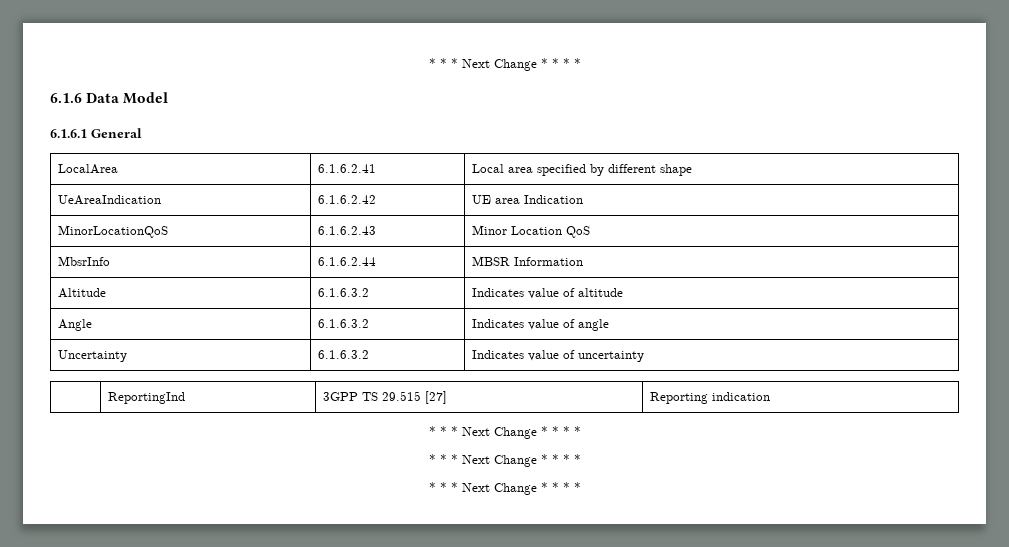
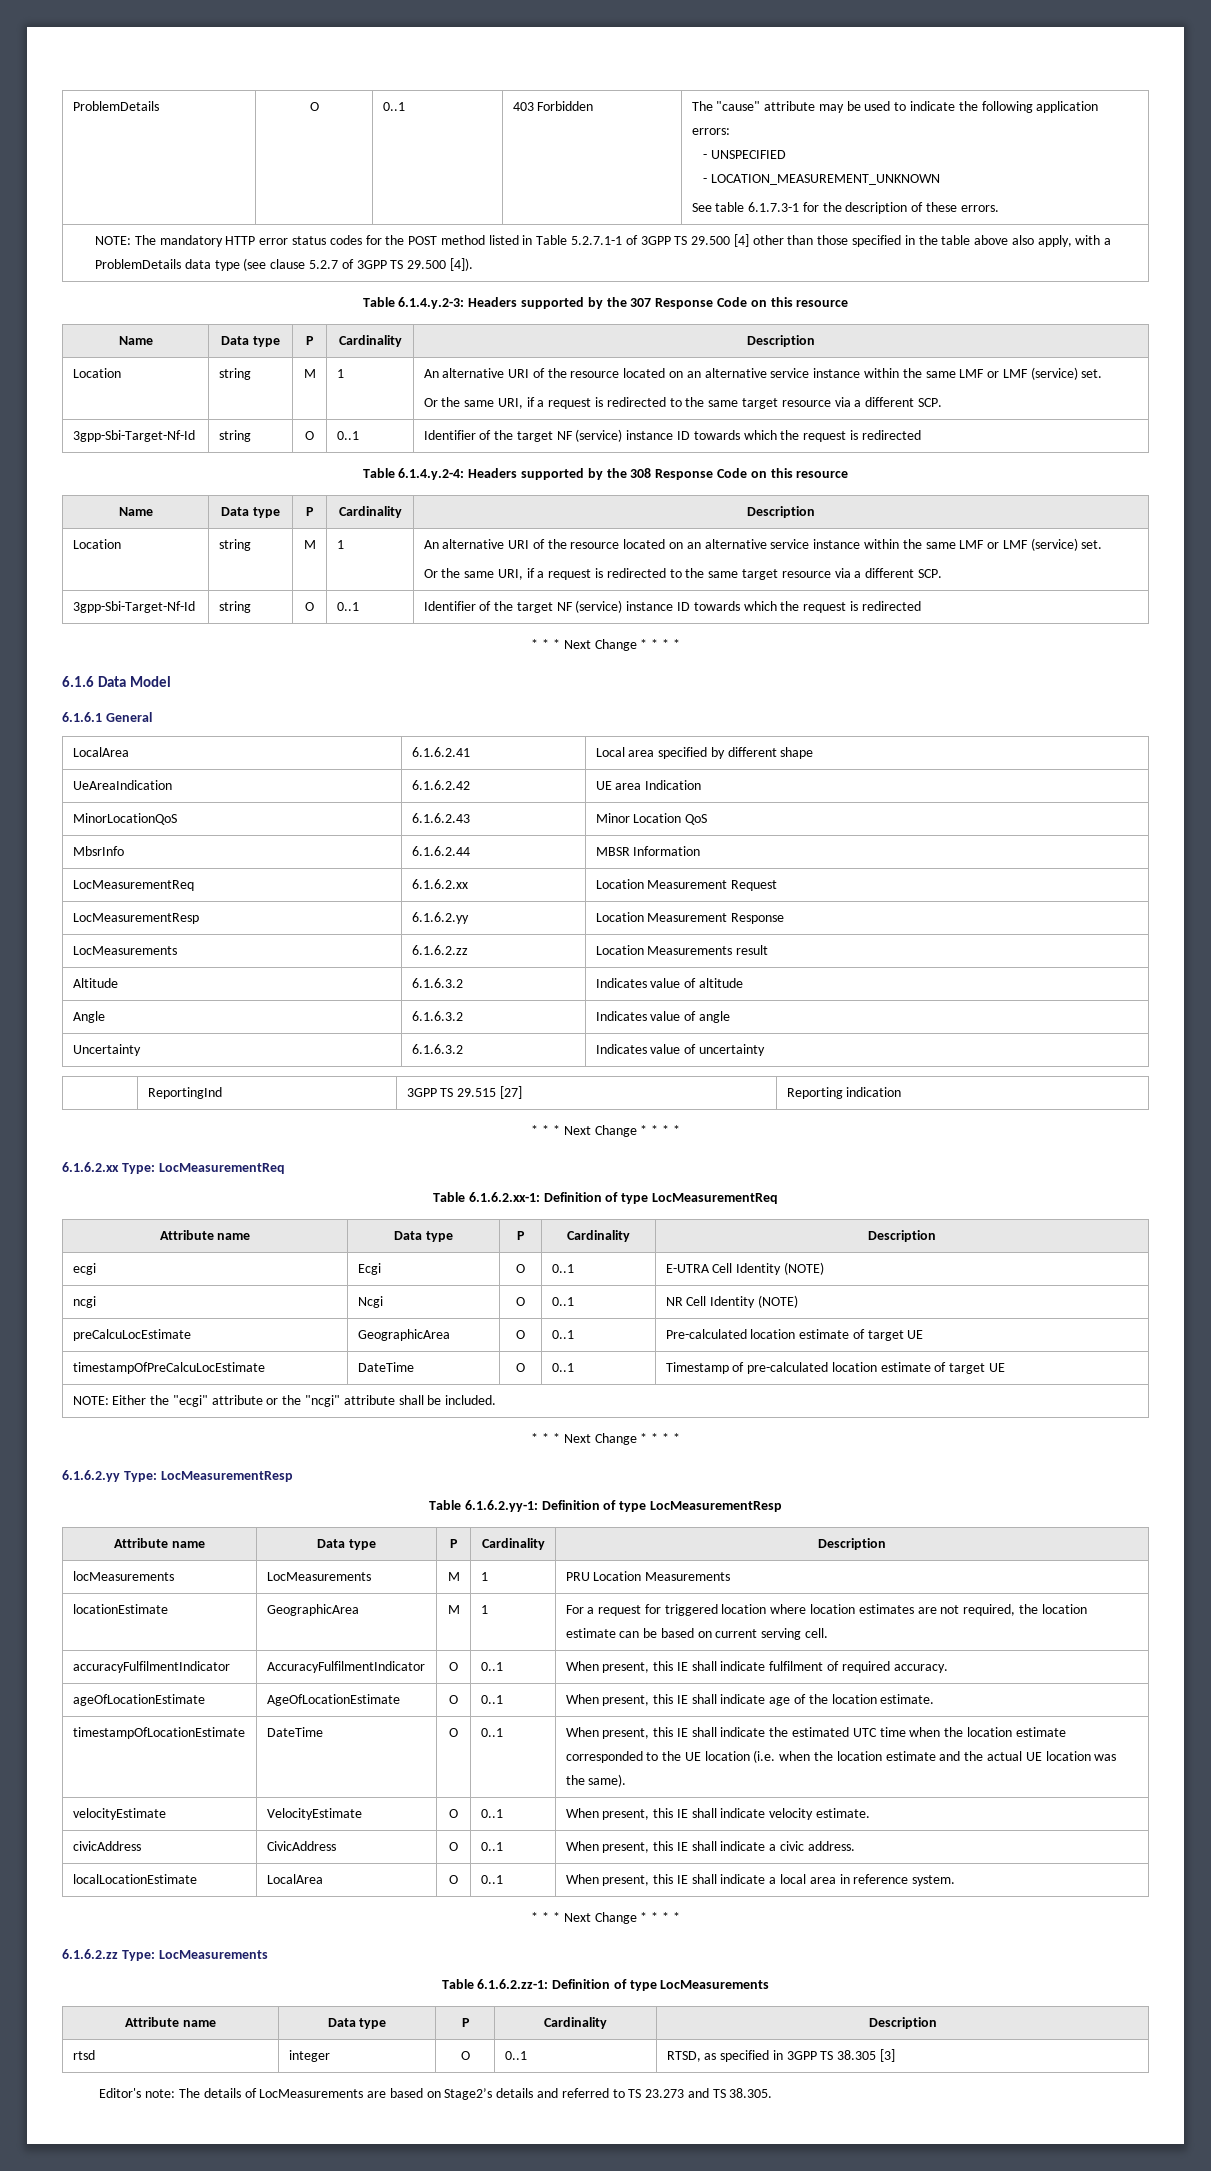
+ ProblemDetails | O | 0..1 | 403 Forbidden | The "cause" attribute may be used to indicate the following application errors:
+ - UNSPECIFIED
+ - LOCATION_MEASUREMENT_UNKNOWN
+ See table 6.1.7.3-1 for the description of these errors.
+ NOTE: The mandatory HTTP error status codes for the POST method listed in Table 5.2.7.1-1 of 3GPP TS 29.500 [4] other than those specified in the table above also apply, with a ProblemDetails data type (see clause 5.2.7 of 3GPP TS 29.500 [4]).
+ Table 6.1.4.y.2-3: Headers supported by the 307 Response Code on this resource
+ Name | Data type | P | Cardinality | Description
+ Location | string | M | 1 | An alternative URI of the resource located on an alternative service instance within the same LMF or LMF (service) set.
+ Or the same URI, if a request is redirected to the same target resource via a different SCP.
+ 3gpp-Sbi-Target-Nf-Id | string | O | 0..1 | Identifier of the target NF (service) instance ID towards which the request is redirected
+ Table 6.1.4.y.2-4: Headers supported by the 308 Response Code on this resource
+ Name | Data type | P | Cardinality | Description
+ Location | string | M | 1 | An alternative URI of the resource located on an alternative service instance within the same LMF or LMF (service) set.
+ Or the same URI, if a request is redirected to the same target resource via a different SCP.
+ 3gpp-Sbi-Target-Nf-Id | string | O | 0..1 | Identifier of the target NF (service) instance ID towards which the request is redirected
+ LocMeasurementReq | 6.1.6.2.xx | Location Measurement Request
+ LocMeasurementResp | 6.1.6.2.yy | Location Measurement Response
+ LocMeasurements | 6.1.6.2.zz | Location Measurements result
  | ReportingInd | 3GPP TS 29.515 [27] | Reporting indication
  * * * Next Change * * * *
+ 6.1.6.2.xx Type: LocMeasurementReq
+ Table 6.1.6.2.xx-1: Definition of type LocMeasurementReq
+ Attribute name | Data type | P | Cardinality | Description
+ ecgi | Ecgi | O | 0..1 | E-UTRA Cell Identity (NOTE)
+ ncgi | Ncgi | O | 0..1 | NR Cell Identity (NOTE)
+ preCalcuLocEstimate | GeographicArea | O | 0..1 | Pre-calculated location estimate of target UE
+ timestampOfPreCalcuLocEstimate | DateTime | O | 0..1 | Timestamp of pre-calculated location estimate of target UE
+ NOTE: Either the "ecgi" attribute or the "ncgi" attribute shall be included.
  * * * Next Change * * * *
+ 6.1.6.2.yy Type: LocMeasurementResp
+ Table 6.1.6.2.yy-1: Definition of type LocMeasurementResp
+ Attribute name | Data type | P | Cardinality | Description
+ locMeasurements | LocMeasurements | M | 1 | PRU Location Measurements
+ locationEstimate | GeographicArea | M | 1 | For a request for triggered location where location estimates are not required, the location estimate can be based on current serving cell.
+ accuracyFulfilmentIndicator | AccuracyFulfilmentIndicator | O | 0..1 | When present, this IE shall indicate fulfilment of required accuracy.
+ ageOfLocationEstimate | AgeOfLocationEstimate | O | 0..1 | When present, this IE shall indicate age of the location estimate.
+ timestampOfLocationEstimate | DateTime | O | 0..1 | When present, this IE shall indicate the estimated UTC time when the location estimate corresponded to the UE location (i.e. when the location estimate and the actual UE location was the same).
+ velocityEstimate | VelocityEstimate | O | 0..1 | When present, this IE shall indicate velocity estimate.
+ civicAddress | CivicAddress | O | 0..1 | When present, this IE shall indicate a civic address.
+ localLocationEstimate | LocalArea | O | 0..1 | When present, this IE shall indicate a local area in reference system.
  * * * Next Change * * * *
+ 6.1.6.2.zz Type: LocMeasurements
+ Table 6.1.6.2.zz-1: Definition of type LocMeasurements
+ Attribute name | Data type | P | Cardinality | Description
+ rtsd | integer | O | 0..1 | RTSD, as specified in 3GPP TS 38.305 [3]
+ Editor's note: The details of LocMeasurements are based on Stage2’s details and referred to TS 23.273 and TS 38.305.

